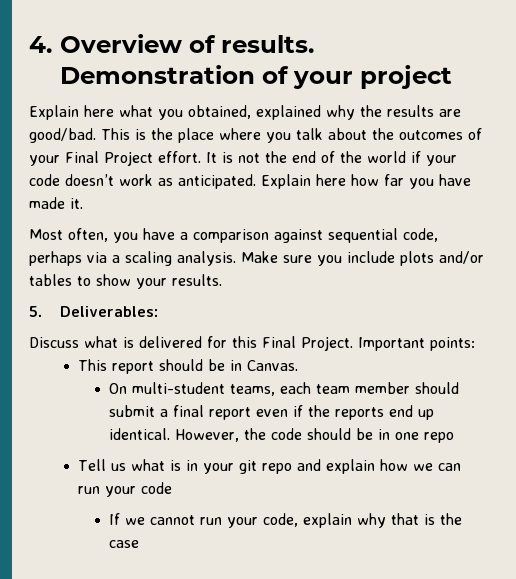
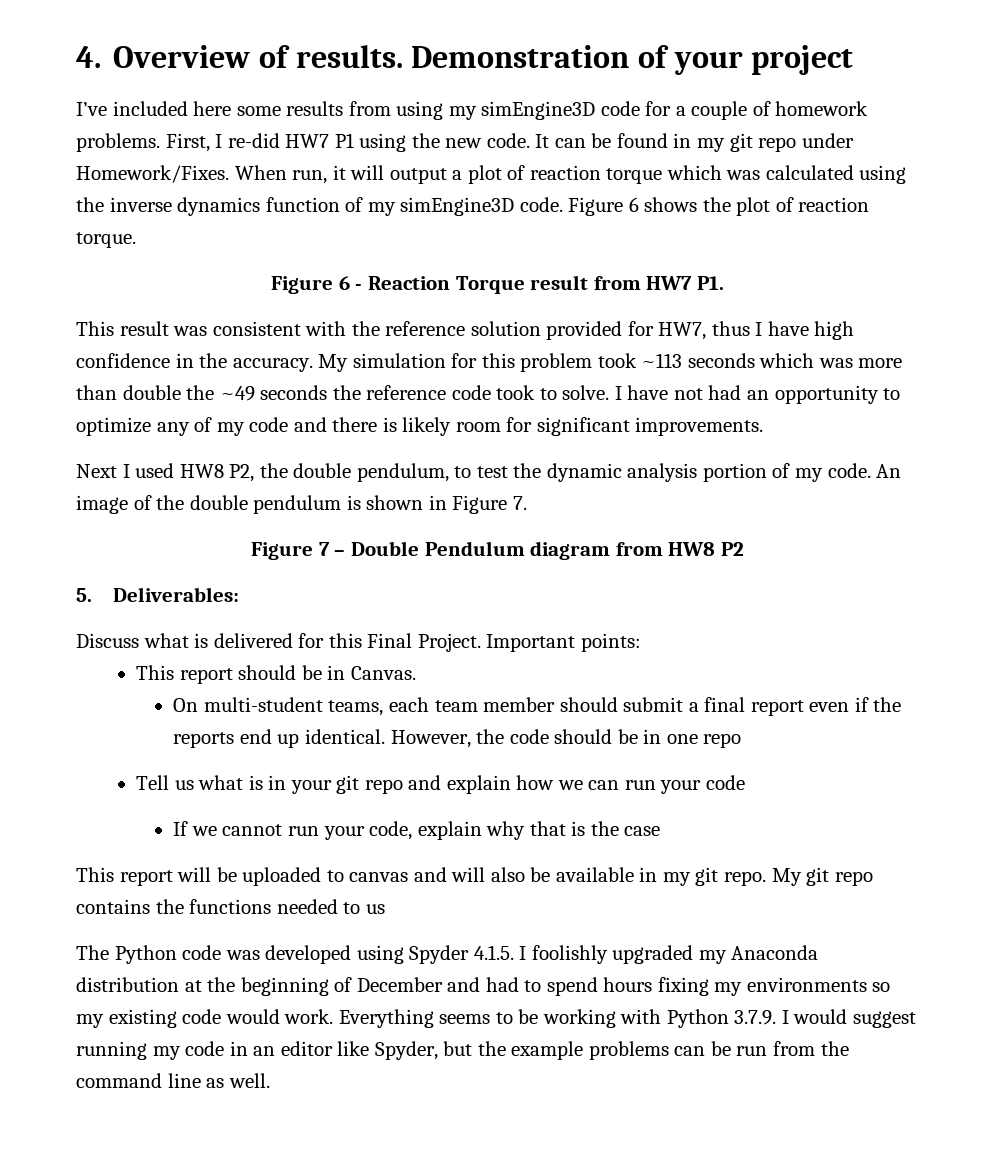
- Explain here what you obtained, explained why the results are good/bad. This is the place where you talk about the outcomes of your Final Project effort. It is not the end of the world if your code doesn’t work as anticipated. Explain here how far you have made it.
- Most often, you have a comparison against sequential code, perhaps via a scaling analysis. Make sure you include plots and/or tables to show your results.
+ I’ve included here some results from using my simEngine3D code for a couple of homework problems. First, I re-did HW7 P1 using the new code. It can be found in my git repo under Homework/Fixes. When run, it will output a plot of reaction torque which was calculated using the inverse dynamics function of my simEngine3D code. Figure 6 shows the plot of reaction torque.
+ Figure 6 - Reaction Torque result from HW7 P1.
+ This result was consistent with the reference solution provided for HW7, thus I have high confidence in the accuracy. My simulation for this problem took ~113 seconds which was more than double the ~49 seconds the reference code took to solve. I have not had an opportunity to optimize any of my code and there is likely room for significant improvements.
+ Next I used HW8 P2, the double pendulum, to test the dynamic analysis portion of my code. An image of the double pendulum is shown in Figure 7.
+ Figure 7 – Double Pendulum diagram from HW8 P2
+ This report will be uploaded to canvas and will also be available in my git repo. My git repo contains the functions needed to us
+ The Python code was developed using Spyder 4.1.5. I foolishly upgraded my Anaconda distribution at the beginning of December and had to spend hours fixing my environments so my existing code would work. Everything seems to be working with Python 3.7.9. I would suggest running my code in an editor like Spyder, but the example problems can be run from the command line as well.

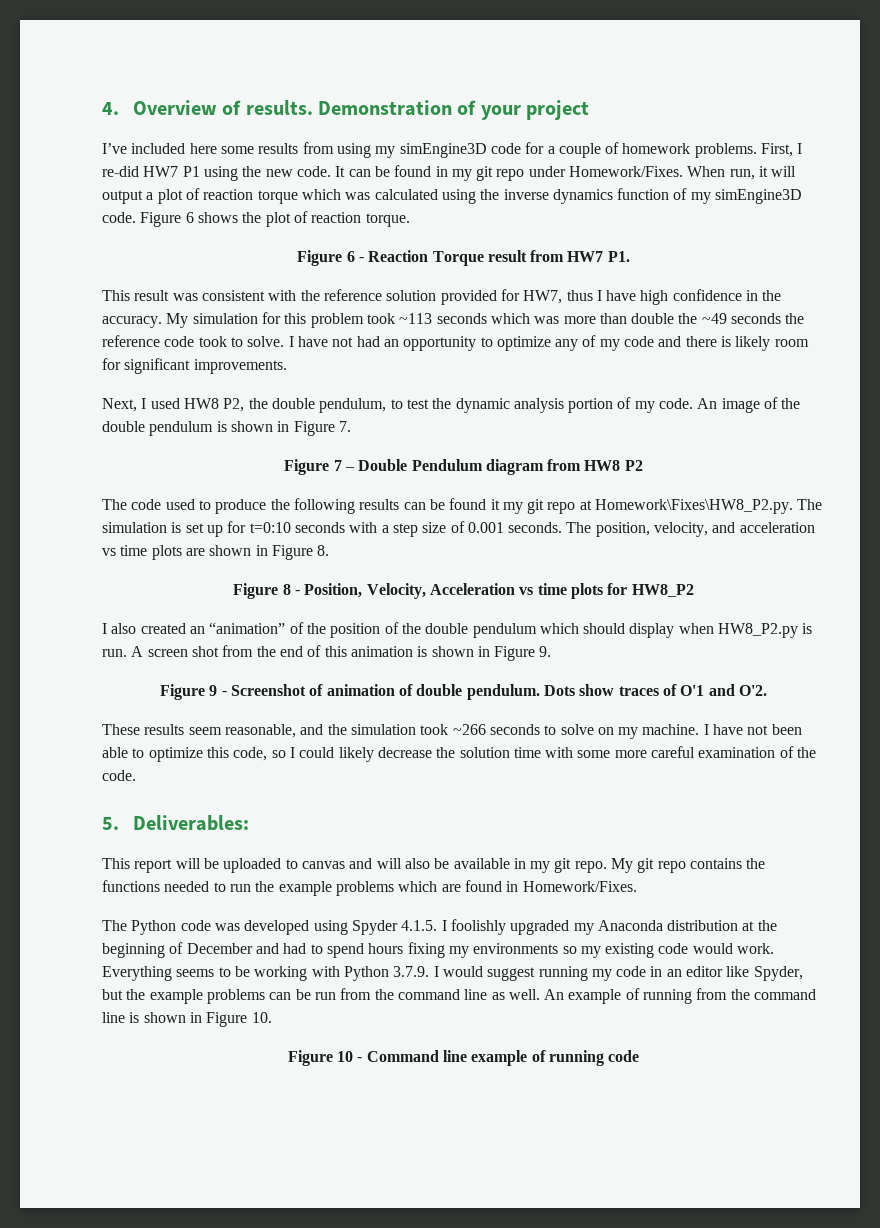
- Next I used HW8 P2, the double pendulum, to test the dynamic analysis portion of my code.
+ Next, I used HW8 P2, the double pendulum, to test the dynamic analysis portion of my code.
+ The code used to produce the following results can be found it my git repo at Homework\Fixes\HW8_P2.py. The simulation is set up for t=0:10 seconds with a step size of 0.001 seconds. The position, velocity, and acceleration vs time plots are shown in Figure 8.
+ Figure 8 - Position, Velocity, Acceleration vs time plots for HW8_P2
+ I also created an “animation” of the position of the double pendulum which should display when HW8_P2.py is run. A screen shot from the end of this animation is shown in Figure 9.
+ Figure 9 - Screenshot of animation of double pendulum. Dots show traces of O'1 and O'2.
+ These results seem reasonable, and the simulation took ~266 seconds to solve on my machine. I have not been able to optimize this code, so I could likely decrease the solution time with some more careful examination of the code.
  5. Deliverables:
- Discuss what is delivered for this Final Project. Important points:
- This report should be in Canvas.
- On multi-student teams, each team member should submit a final report even if the reports end up identical. However, the code should be in one repo
- Tell us what is in your git repo and explain how we can run your code
- If we cannot run your code, explain why that is the case
- My git repo contains the functions needed to us
+ My git repo contains the functions needed to run the example problems which are found in Homework/Fixes.
+ An example of running from the command line is shown in Figure 10.
+ Figure 10 - Command line example of running code

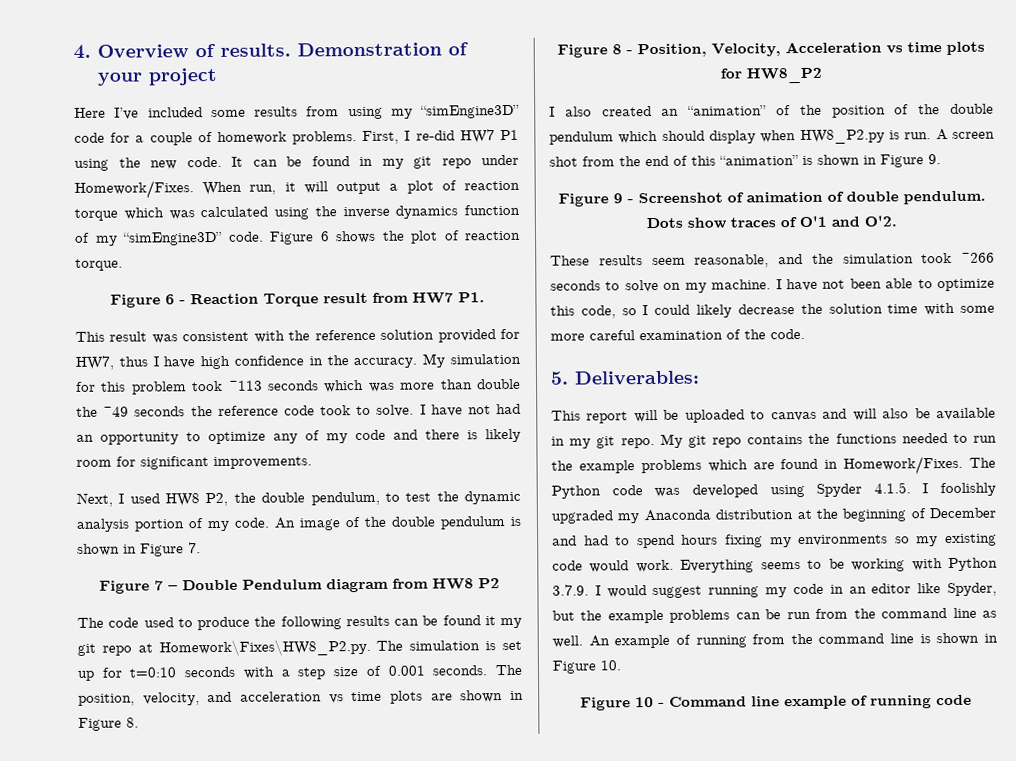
- I’ve included here some results from using my simEngine3D code for a couple of homework problems.
+ Here I’ve included some results from using my “simEngine3D” code for a couple of homework problems.
- When run, it will output a plot of reaction torque which was calculated using the inverse dynamics function of my simEngine3D code.
+ When run, it will output a plot of reaction torque which was calculated using the inverse dynamics function of my “simEngine3D” code.
- A screen shot from the end of this animation is shown in Figure 9.
+ A screen shot from the end of this “animation” is shown in Figure 9.
- My git repo contains the functions needed to run the example problems which are found in Homework/Fixes.
- The Python code was developed using Spyder 4.1.5. I foolishly upgraded my Anaconda distribution at the beginning of December and had to spend hours fixing my environments so my existing code would work.
+ My git repo contains the functions needed to run the example problems which are found in Homework/Fixes. The Python code was developed using Spyder 4.1.5. I foolishly upgraded my Anaconda distribution at the beginning of December and had to spend hours fixing my environments so my existing code would work.

